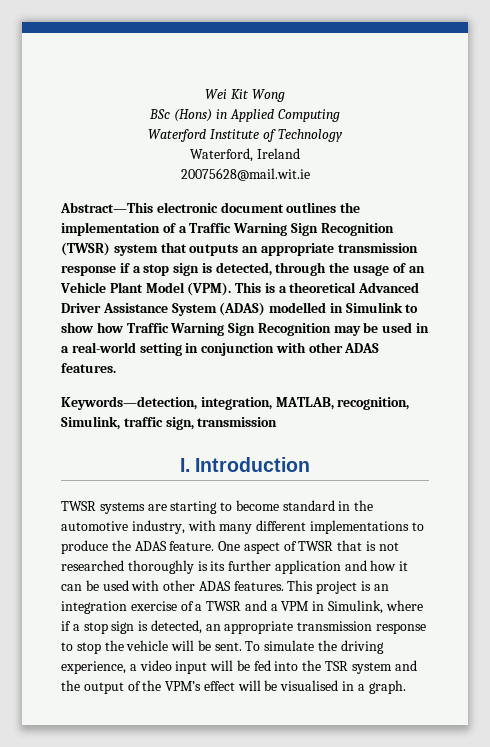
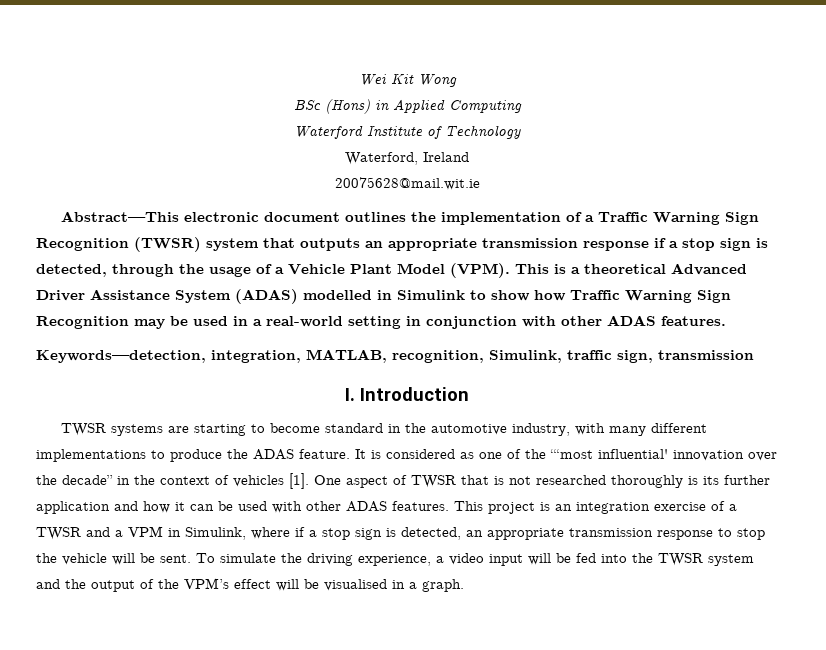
- Abstract—This electronic document outlines the implementation of a Traffic Warning Sign Recognition (TWSR) system that outputs an appropriate transmission response if a stop sign is detected, through the usage of an Vehicle Plant Model (VPM).
+ Abstract—This electronic document outlines the implementation of a Traffic Warning Sign Recognition (TWSR) system that outputs an appropriate transmission response if a stop sign is detected, through the usage of a Vehicle Plant Model (VPM).
+ It is considered as one of the “‘most influential' innovation over the decade” in the context of vehicles [1].
- To simulate the driving experience, a video input will be fed into the TSR system and the output of the VPM’s effect will be visualised in a graph.
+ To simulate the driving experience, a video input will be fed into the TWSR system and the output of the VPM’s effect will be visualised in a graph.

